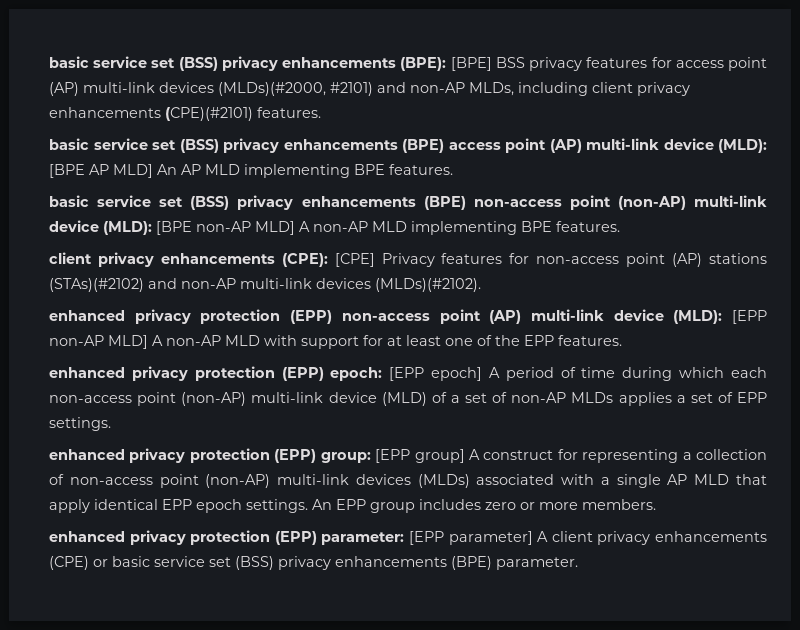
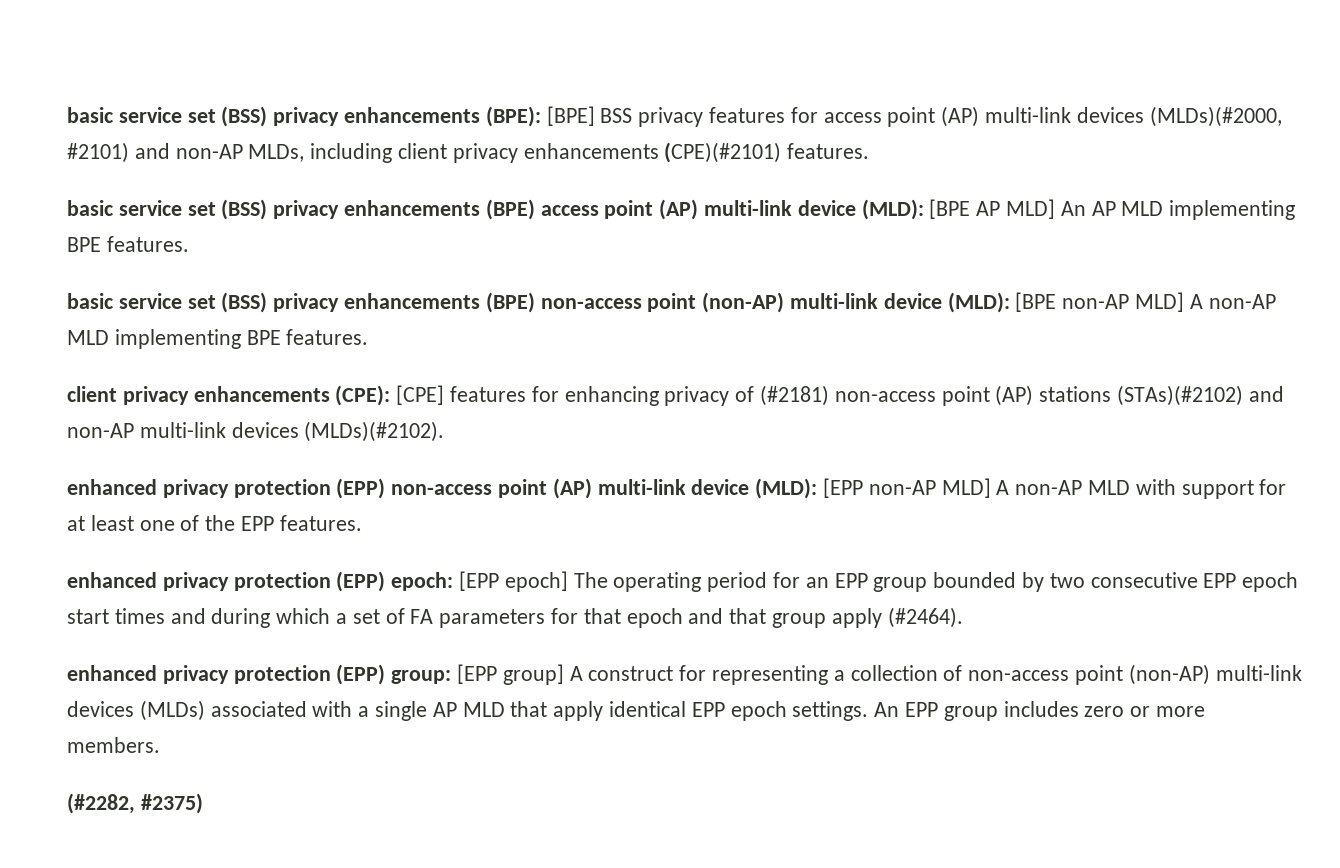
- client privacy enhancements (CPE): [CPE] Privacy features for non-access point (AP) stations (STAs)(#2102) and non-AP multi-link devices (MLDs)(#2102).
+ client privacy enhancements (CPE): [CPE] features for enhancing privacy of (#2181) non-access point (AP) stations (STAs)(#2102) and non-AP multi-link devices (MLDs)(#2102).
- enhanced privacy protection (EPP) epoch: [EPP epoch] A period of time during which each non-access point (non-AP) multi-link device (MLD) of a set of non-AP MLDs applies a set of EPP settings.
+ enhanced privacy protection (EPP) epoch: [EPP epoch] The operating period for an EPP group bounded by two consecutive EPP epoch start times and during which a set of FA parameters for that epoch and that group apply (#2464).
- enhanced privacy protection (EPP) parameter: [EPP parameter] A client privacy enhancements (CPE) or basic service set (BSS) privacy enhancements (BPE) parameter.
+ (#2282, #2375)

